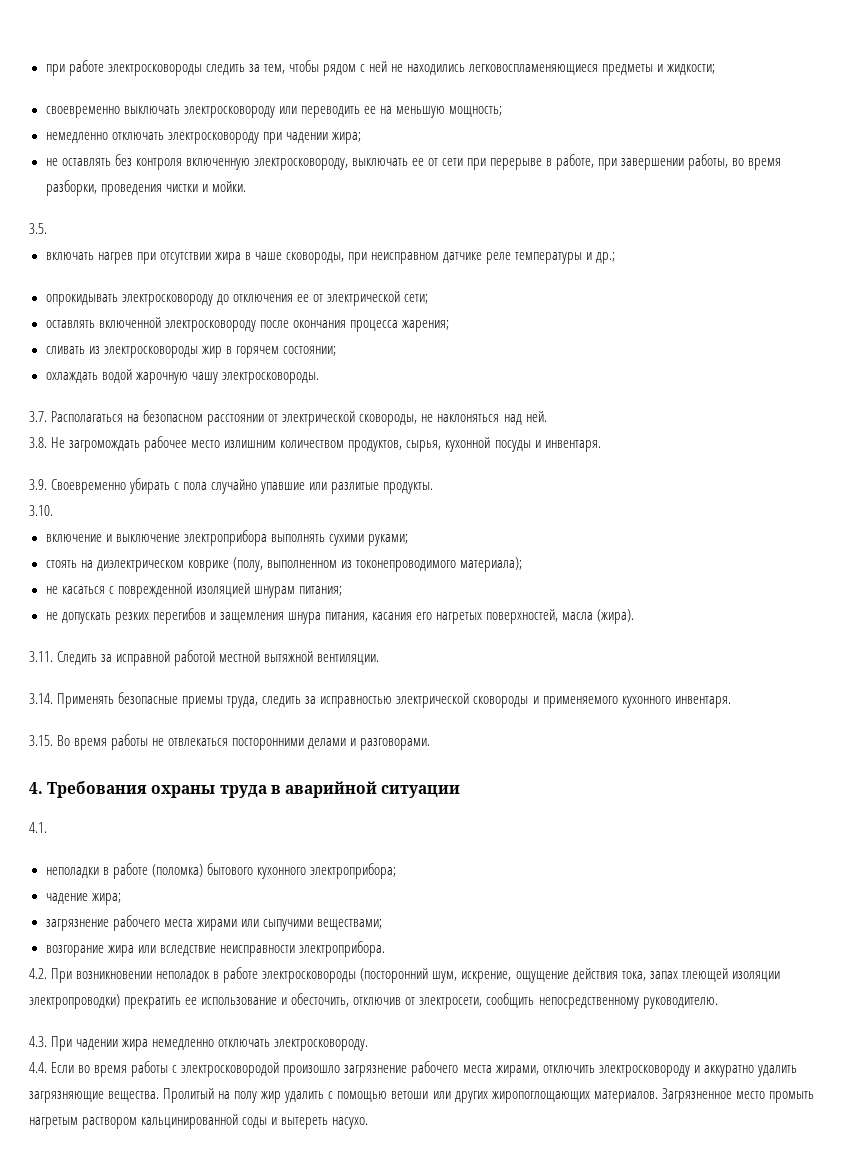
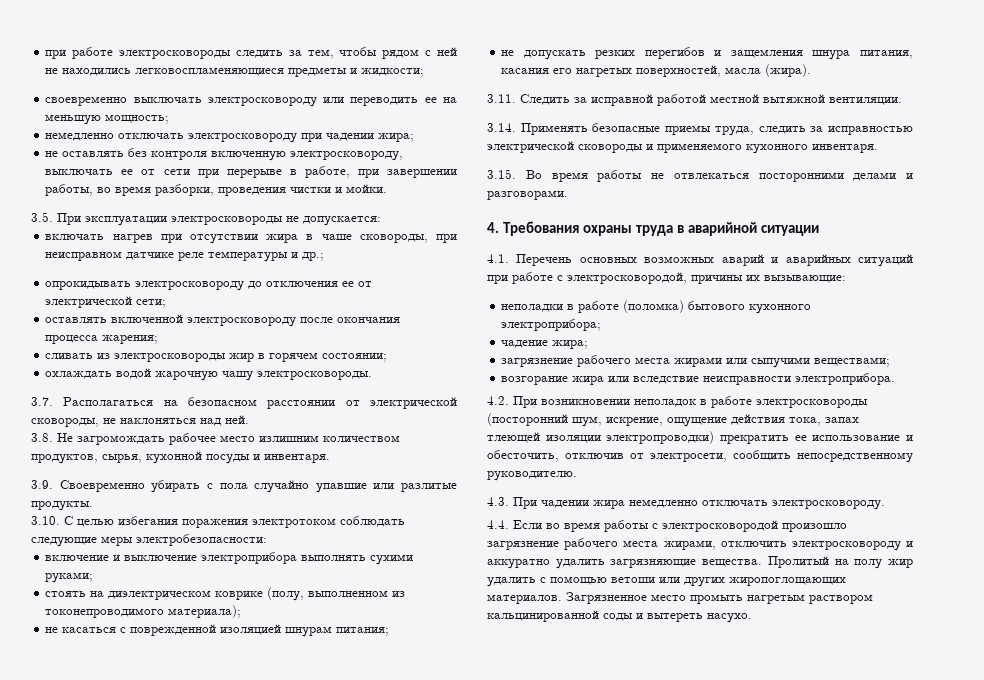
- 3.5.
+ 3.5. При эксплуатации электросковороды не допускается:
- 3.10.
+ 3.10. С целью избегания поражения электротоком соблюдать следующие меры электробезопасности:
- 4.1.
+ 4.1. Перечень основных возможных аварий и аварийных ситуаций при работе с электросковородой, причины их вызывающие:

